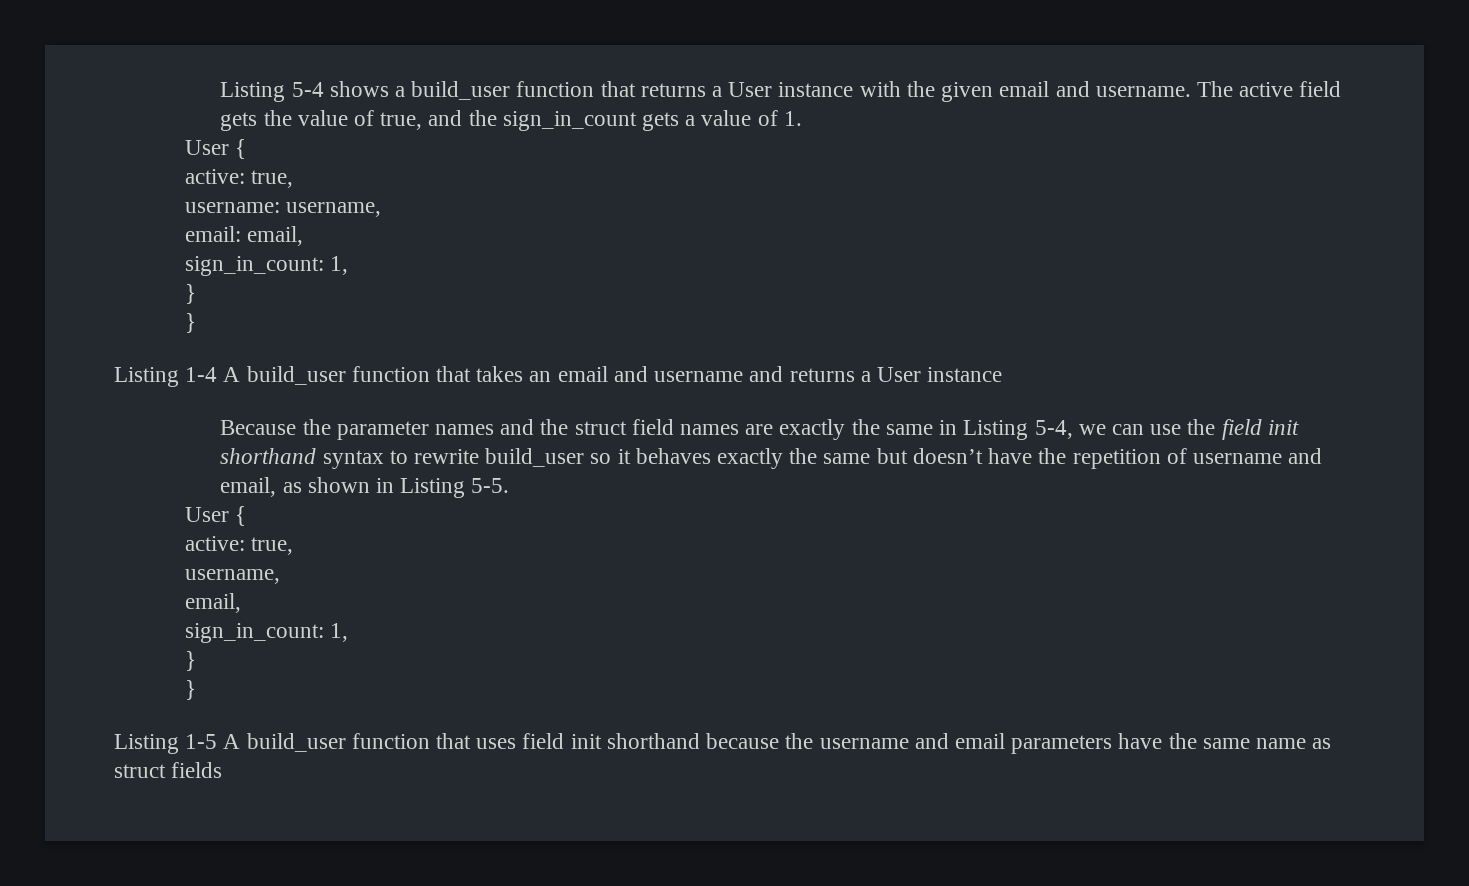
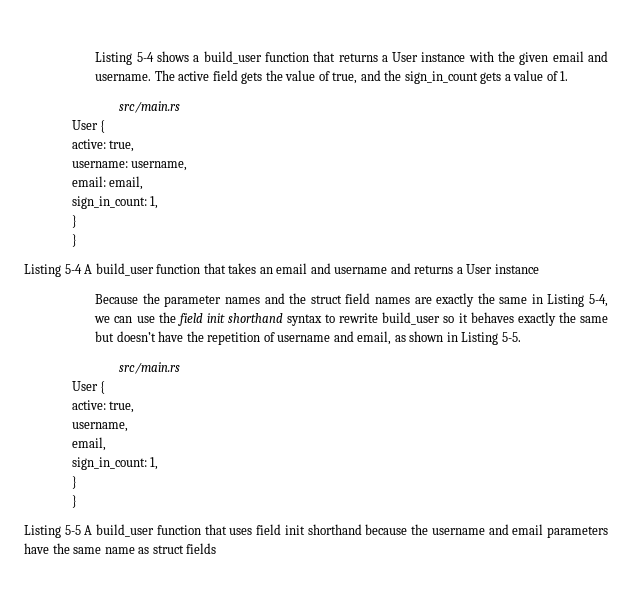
  The active field gets the value of true, and the sign_in_count gets a value of 1.
+ src/main.rs
- Listing 1-4 A build_user function that takes an email and username and returns a User instance
+ Listing 5-4 A build_user function that takes an email and username and returns a User instance
  Because the parameter names and the struct field names are exactly the same in Listing 5-4, we can use the field init shorthand syntax to rewrite build_user so it behaves exactly the same but doesn’t have the repetition of username and email, as shown in Listing 5-5.
+ src/main.rs
- Listing 1-5 A build_user function that uses field init shorthand because the username and email parameters have the same name as struct fields
+ Listing 5-5 A build_user function that uses field init shorthand because the username and email parameters have the same name as struct fields

